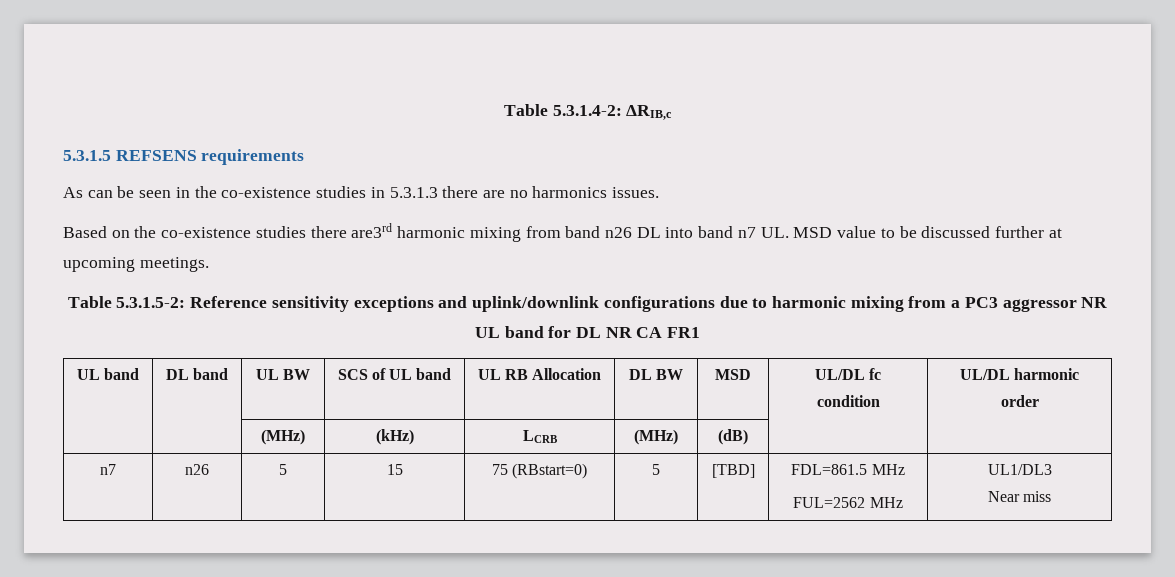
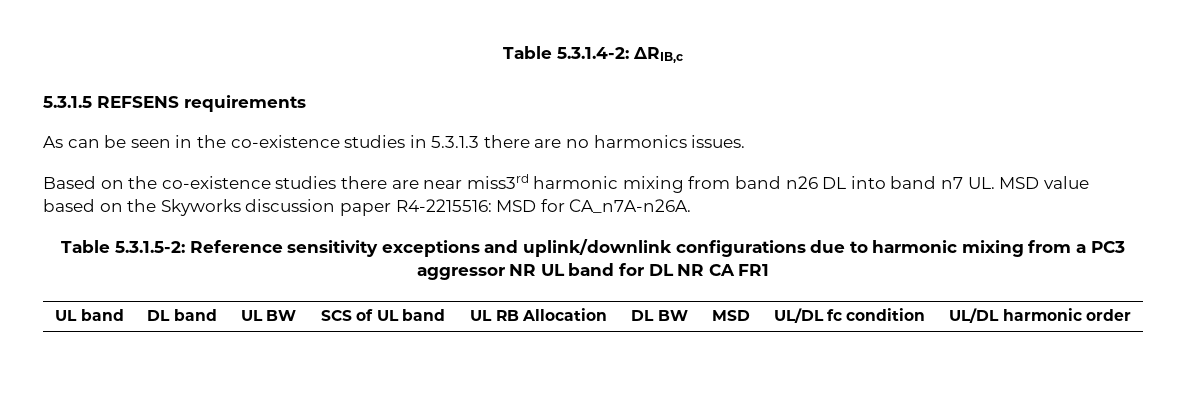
- Based on the co-existence studies there are3rd harmonic mixing from band n26 DL into band n7 UL. MSD value to be discussed further at upcoming meetings.
+ Based on the co-existence studies there are near miss3rd harmonic mixing from band n26 DL into band n7 UL. MSD value based on the Skyworks discussion paper R4-2215516: MSD for CA_n7A-n26A.
- | | (MHz) | (kHz) | LCRB | (MHz) | (dB) | |
- n7 | n26 | 5 | 15 | 75 (RBstart=0) | 5 | [TBD] | FDL=861.5 MHz
- FUL=2562 MHz | UL1/DL3
- Near miss

